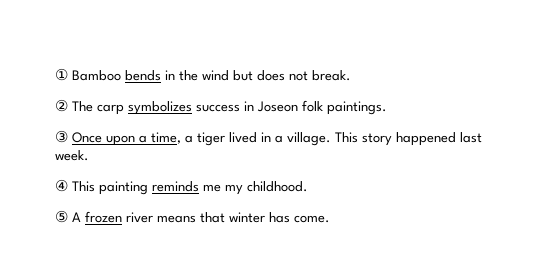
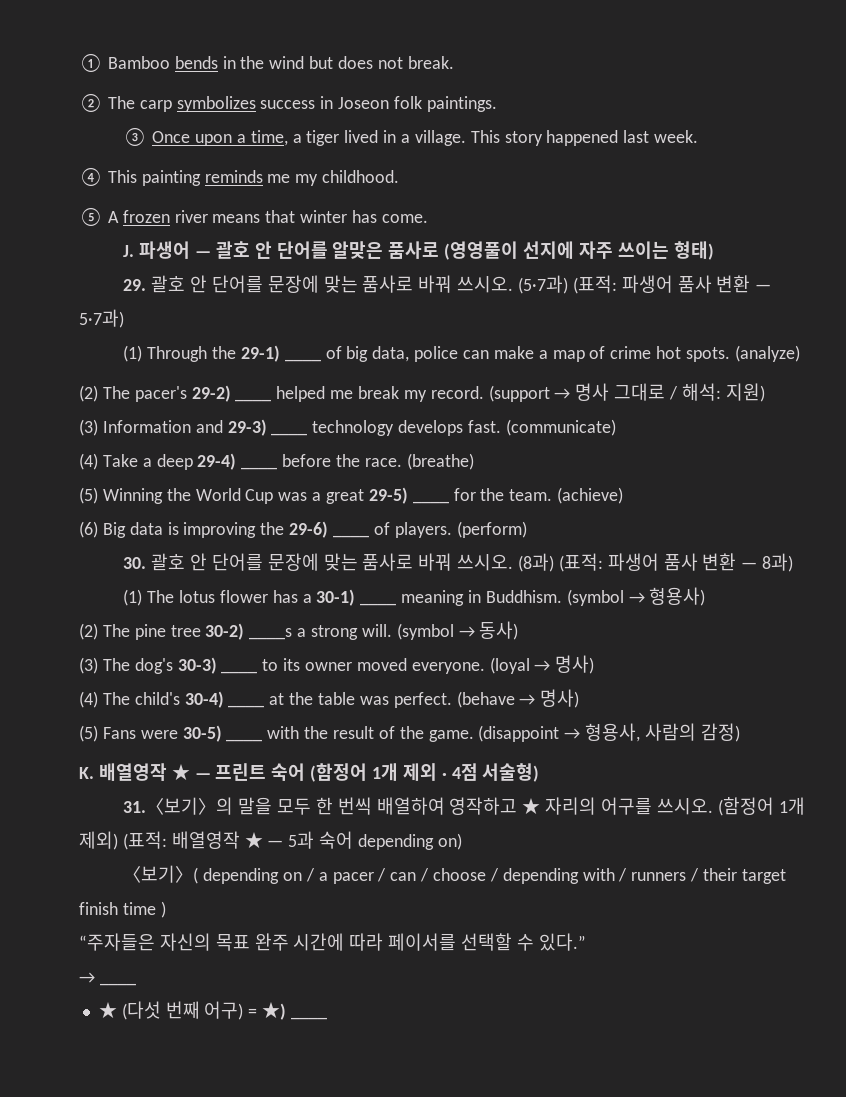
+ J. 파생어 — 괄호 안 단어를 알맞은 품사로 (영영풀이 선지에 자주 쓰이는 형태)
+ 29. 괄호 안 단어를 문장에 맞는 품사로 바꿔 쓰시오. (5·7과) (표적: 파생어 품사 변환 — 5·7과)
+ (1) Through the 29-1) ____ of big data, police can make a map of crime hot spots. (analyze)
+ (2) The pacer's 29-2) ____ helped me break my record. (support → 명사 그대로 / 해석: 지원)
+ (3) Information and 29-3) ____ technology develops fast. (communicate)
+ (4) Take a deep 29-4) ____ before the race. (breathe)
+ (5) Winning the World Cup was a great 29-5) ____ for the team. (achieve)
+ (6) Big data is improving the 29-6) ____ of players. (perform)
+ 30. 괄호 안 단어를 문장에 맞는 품사로 바꿔 쓰시오. (8과) (표적: 파생어 품사 변환 — 8과)
+ (1) The lotus flower has a 30-1) ____ meaning in Buddhism. (symbol → 형용사)
+ (2) The pine tree 30-2) ____s a strong will. (symbol → 동사)
+ (3) The dog's 30-3) ____ to its owner moved everyone. (loyal → 명사)
+ (4) The child's 30-4) ____ at the table was perfect. (behave → 명사)
+ (5) Fans were 30-5) ____ with the result of the game. (disappoint → 형용사, 사람의 감정)
+ K. 배열영작 ★ — 프린트 숙어 (함정어 1개 제외 · 4점 서술형)
+ 31.〈보기〉의 말을 모두 한 번씩 배열하여 영작하고 ★ 자리의 어구를 쓰시오. (함정어 1개 제외) (표적: 배열영작 ★ — 5과 숙어 depending on)
+ 〈보기〉( depending on / a pacer / can / choose / depending with / runners / their target finish time )
+ “주자들은 자신의 목표 완주 시간에 따라 페이서를 선택할 수 있다.”
+ → ____
+ ★ (다섯 번째 어구) = ★) ____

